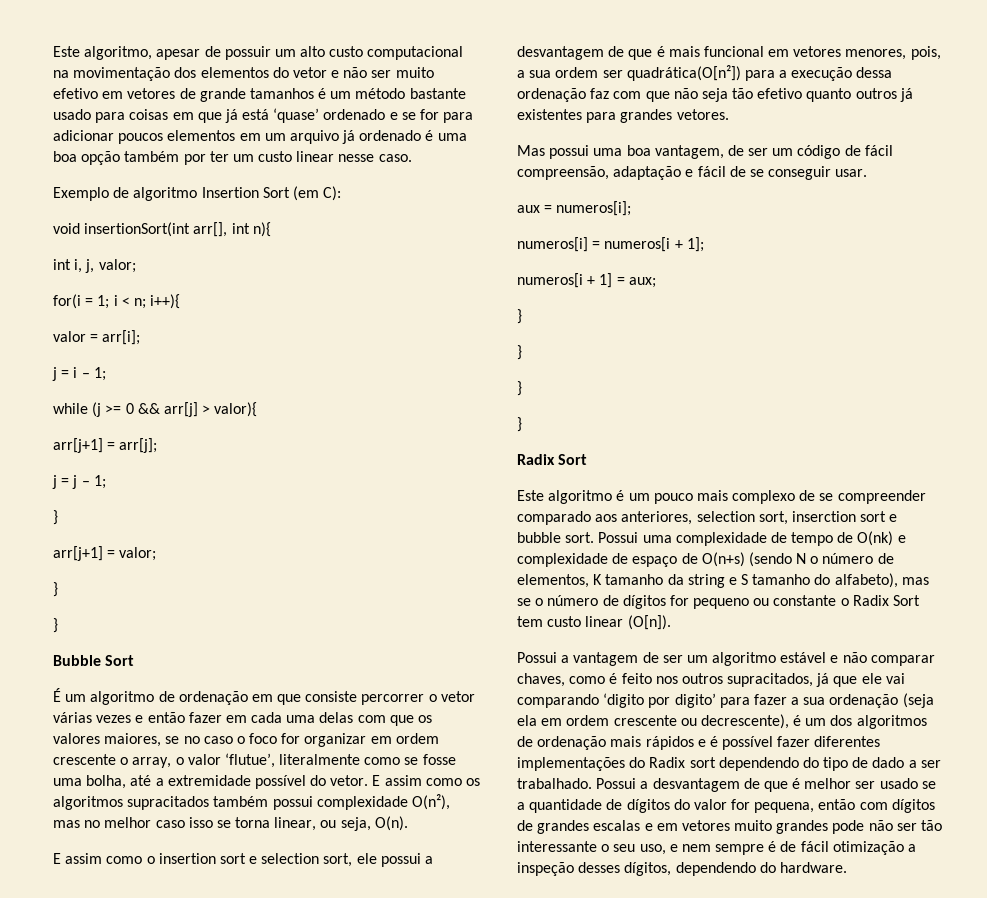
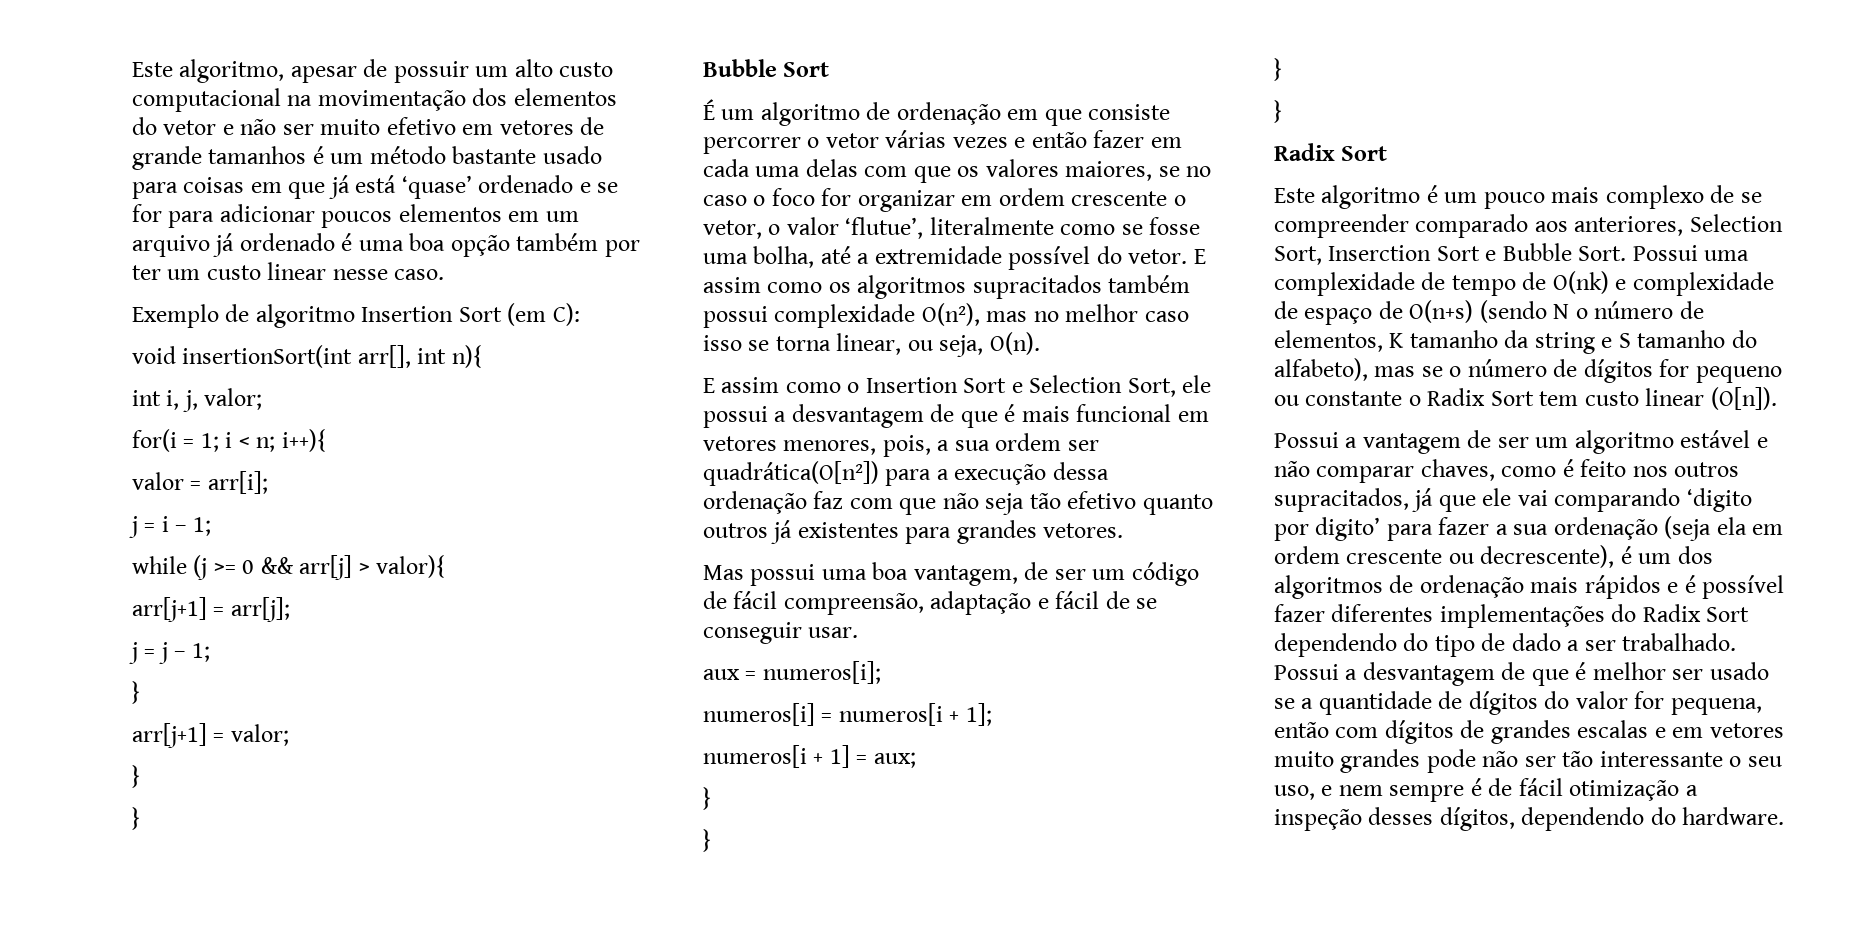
- É um algoritmo de ordenação em que consiste percorrer o vetor várias vezes e então fazer em cada uma delas com que os valores maiores, se no caso o foco for organizar em ordem crescente o array, o valor ‘flutue’, literalmente como se fosse uma bolha, até a extremidade possível do vetor.
+ É um algoritmo de ordenação em que consiste percorrer o vetor várias vezes e então fazer em cada uma delas com que os valores maiores, se no caso o foco for organizar em ordem crescente o vetor, o valor ‘flutue’, literalmente como se fosse uma bolha, até a extremidade possível do vetor.
- E assim como o insertion sort e selection sort, ele possui a desvantagem de que é mais funcional em vetores menores, pois, a sua ordem ser quadrática(O[n²]) para a execução dessa ordenação faz com que não seja tão efetivo quanto outros já existentes para grandes vetores.
+ E assim como o Insertion Sort e Selection Sort, ele possui a desvantagem de que é mais funcional em vetores menores, pois, a sua ordem ser quadrática(O[n²]) para a execução dessa ordenação faz com que não seja tão efetivo quanto outros já existentes para grandes vetores.
- Este algoritmo é um pouco mais complexo de se compreender comparado aos anteriores, selection sort, inserction sort e bubble sort.
+ Este algoritmo é um pouco mais complexo de se compreender comparado aos anteriores, Selection Sort, Inserction Sort e Bubble Sort.
- Possui a vantagem de ser um algoritmo estável e não comparar chaves, como é feito nos outros supracitados, já que ele vai comparando ‘digito por digito’ para fazer a sua ordenação (seja ela em ordem crescente ou decrescente), é um dos algoritmos de ordenação mais rápidos e é possível fazer diferentes implementações do Radix sort dependendo do tipo de dado a ser trabalhado.
+ Possui a vantagem de ser um algoritmo estável e não comparar chaves, como é feito nos outros supracitados, já que ele vai comparando ‘digito por digito’ para fazer a sua ordenação (seja ela em ordem crescente ou decrescente), é um dos algoritmos de ordenação mais rápidos e é possível fazer diferentes implementações do Radix Sort dependendo do tipo de dado a ser trabalhado.

